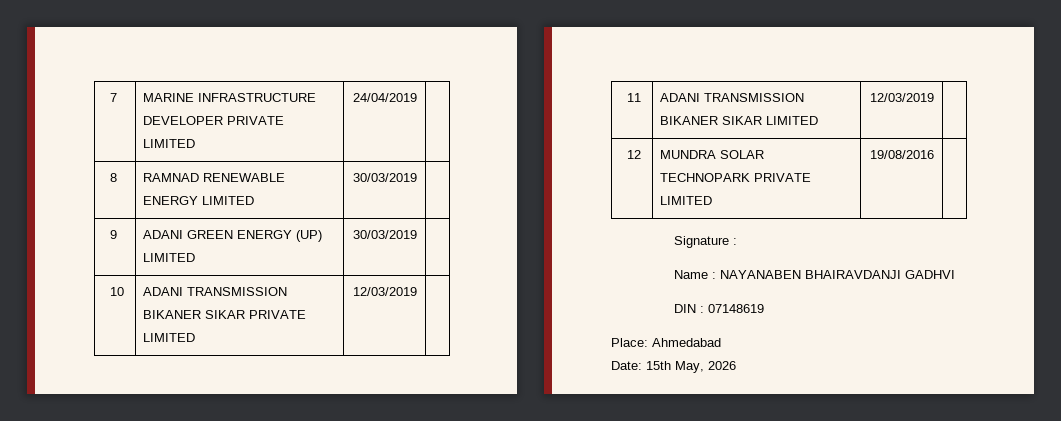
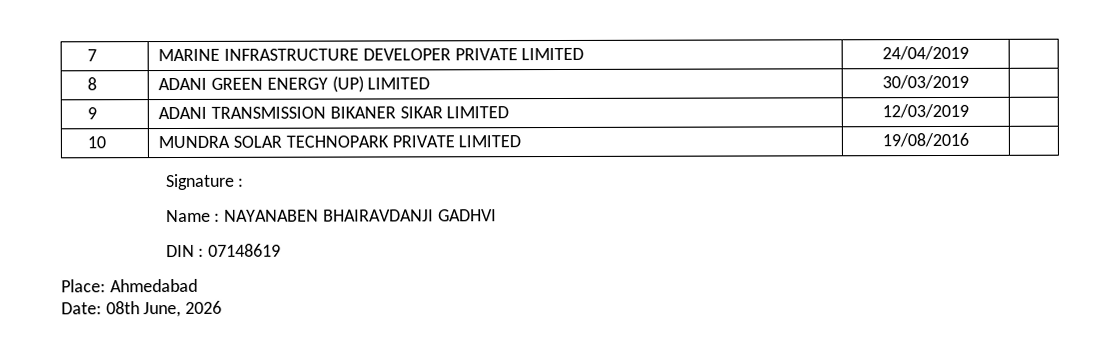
- 8 | RAMNAD RENEWABLE ENERGY LIMITED | 30/03/2019 |
- 9 | ADANI GREEN ENERGY (UP) LIMITED | 30/03/2019 |
+ 8 | ADANI GREEN ENERGY (UP) LIMITED | 30/03/2019 |
- 10 | ADANI TRANSMISSION BIKANER SIKAR PRIVATE LIMITED | 12/03/2019 |
- 11 | ADANI TRANSMISSION BIKANER SIKAR LIMITED | 12/03/2019 |
+ 9 | ADANI TRANSMISSION BIKANER SIKAR LIMITED | 12/03/2019 |
- 12 | MUNDRA SOLAR TECHNOPARK PRIVATE LIMITED | 19/08/2016 |
+ 10 | MUNDRA SOLAR TECHNOPARK PRIVATE LIMITED | 19/08/2016 |
- Date: 15th May, 2026
+ Date: 08th June, 2026

